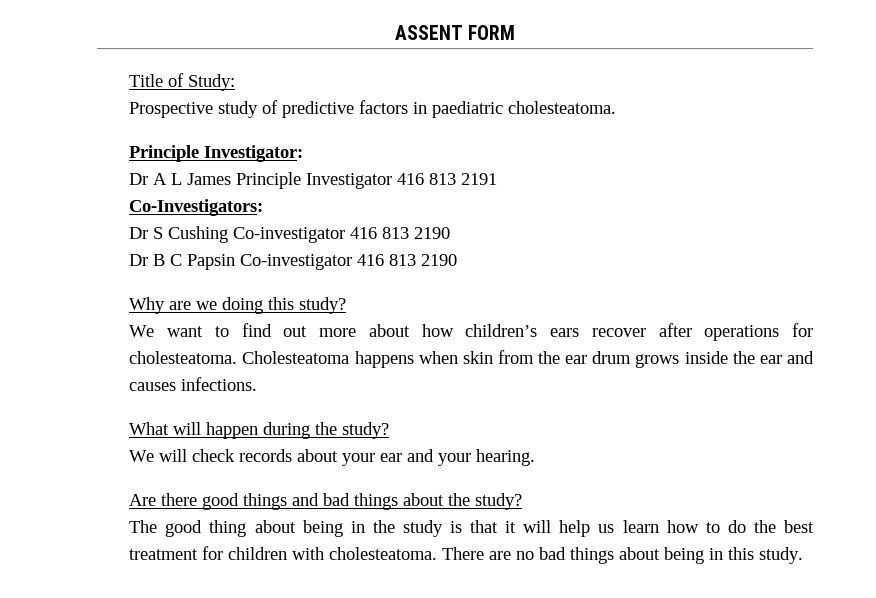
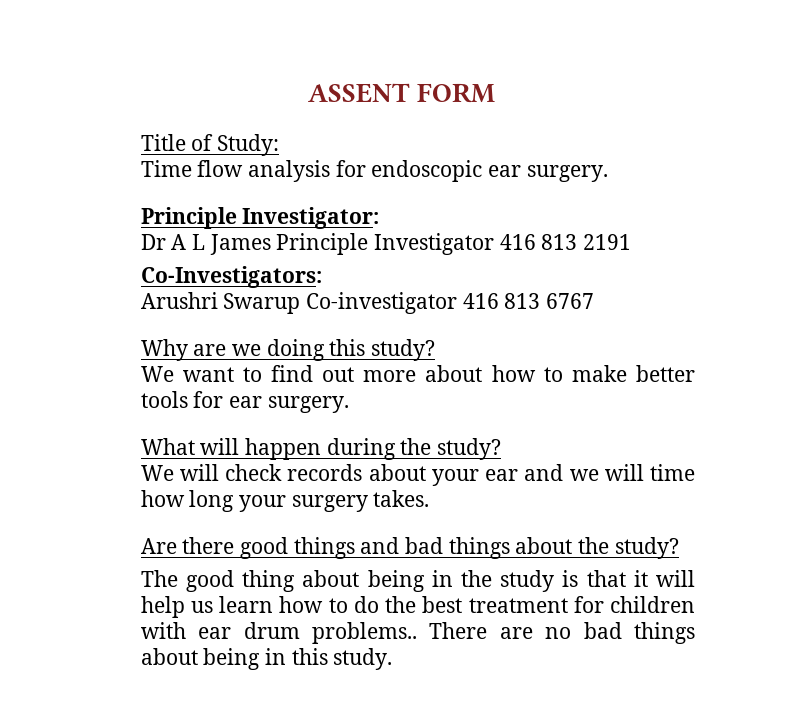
- Prospective study of predictive factors in paediatric cholesteatoma.
+ Time flow analysis for endoscopic ear surgery.
- Dr S Cushing Co-investigator 416 813 2190
- Dr B C Papsin Co-investigator 416 813 2190
+ Arushri Swarup Co-investigator 416 813 6767
- We want to find out more about how children’s ears recover after operations for cholesteatoma. Cholesteatoma happens when skin from the ear drum grows inside the ear and causes infections.
+ We want to find out more about how to make better tools for ear surgery.
- We will check records about your ear and your hearing.
+ We will check records about your ear and we will time how long your surgery takes.
- The good thing about being in the study is that it will help us learn how to do the best treatment for children with cholesteatoma.
+ The good thing about being in the study is that it will help us learn how to do the best treatment for children with ear drum problems..

